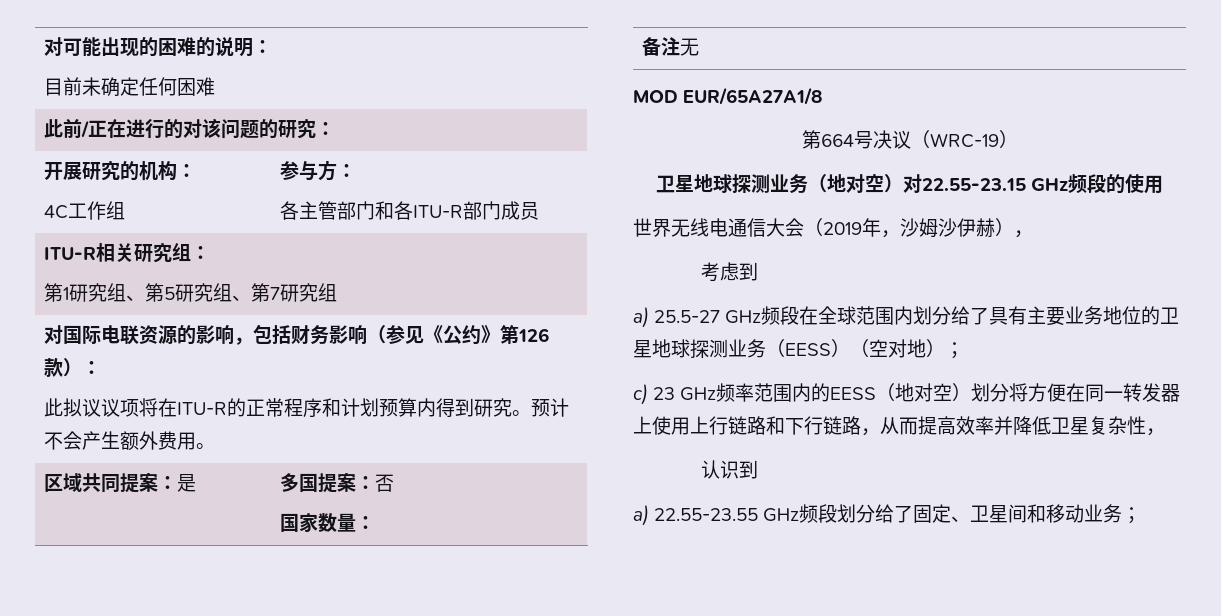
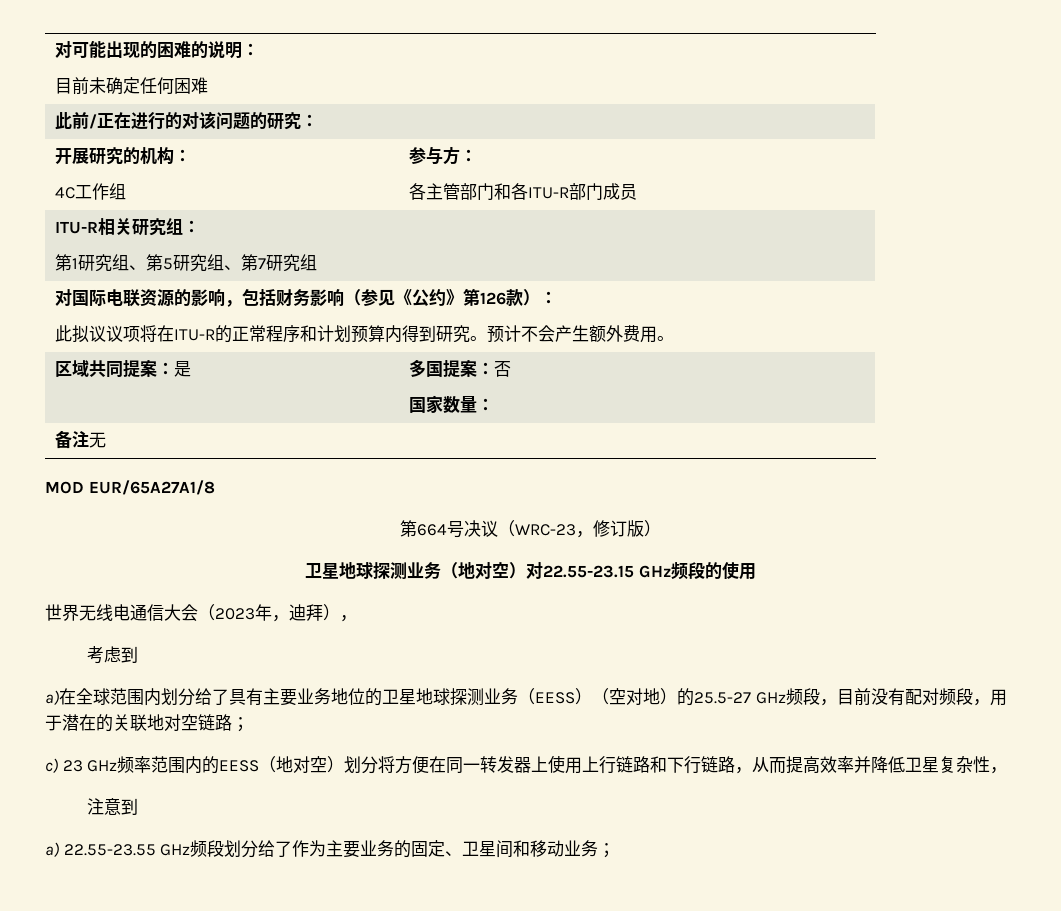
- 第664号决议（WRC-19）
+ 第664号决议（WRC-23，修订版）
- 世界无线电通信大会（2019年，沙姆沙伊赫），
+ 世界无线电通信大会（2023年，迪拜），
- a) 25.5-27 GHz频段在全球范围内划分给了具有主要业务地位的卫星地球探测业务（EESS）（空对地）；
+ a)在全球范围内划分给了具有主要业务地位的卫星地球探测业务（EESS）（空对地）的25.5-27 GHz频段，目前没有配对频段，用于潜在的关联地对空链路；
- 认识到
+ 注意到
- a) 22.55-23.55 GHz频段划分给了固定、卫星间和移动业务；
+ a) 22.55-23.55 GHz频段划分给了作为主要业务的固定、卫星间和移动业务；

